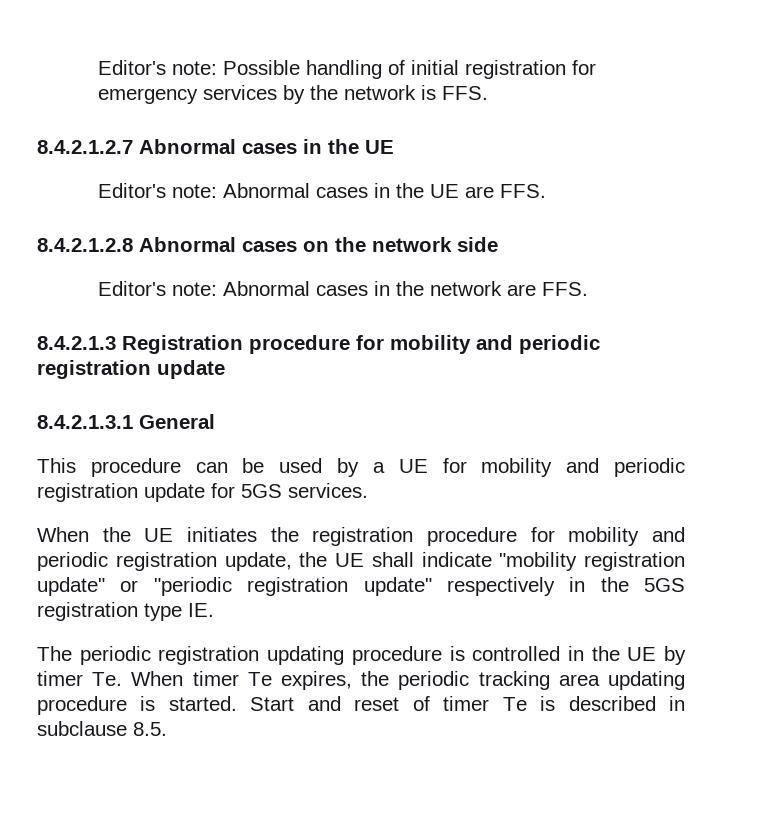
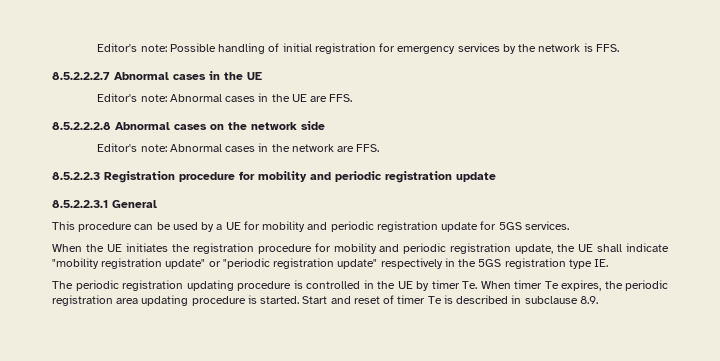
- 8.4.2.1.2.7 Abnormal cases in the UE
+ 8.5.2.2.2.7 Abnormal cases in the UE
- 8.4.2.1.2.8 Abnormal cases on the network side
+ 8.5.2.2.2.8 Abnormal cases on the network side
- 8.4.2.1.3 Registration procedure for mobility and periodic registration update
+ 8.5.2.2.3 Registration procedure for mobility and periodic registration update
- 8.4.2.1.3.1 General
+ 8.5.2.2.3.1 General
- The periodic registration updating procedure is controlled in the UE by timer Te. When timer Te expires, the periodic tracking area updating procedure is started.
+ The periodic registration updating procedure is controlled in the UE by timer Te. When timer Te expires, the periodic registration area updating procedure is started.
- Start and reset of timer Te is described in subclause 8.5.
+ Start and reset of timer Te is described in subclause 8.9.

